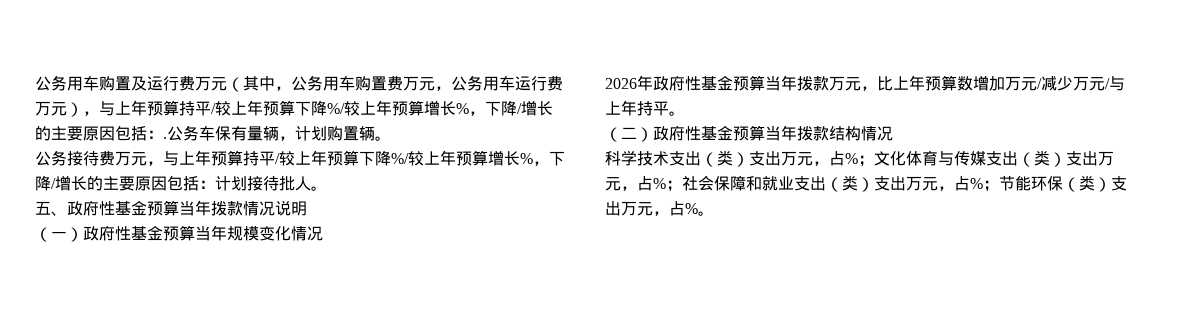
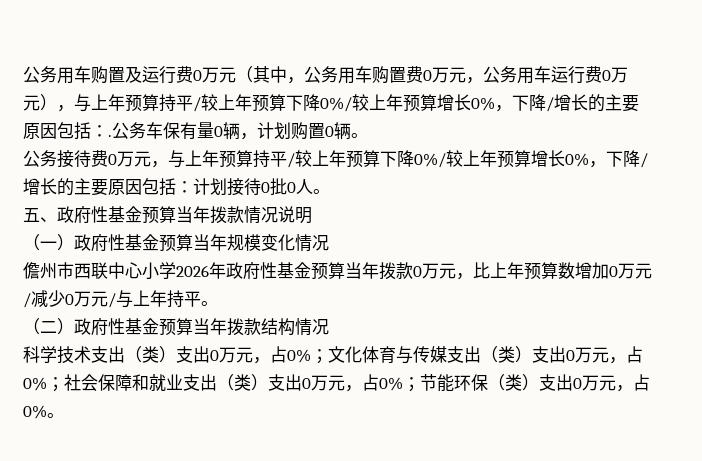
- 公务用车购置及运行费万元（其中，公务用车购置费万元，公务用车运行费万元），与上年预算持平/较上年预算下降%/较上年预算增长%，下降/增长的主要原因包括：.
+ 公务用车购置及运行费0万元（其中，公务用车购置费0万元，公务用车运行费0万元），与上年预算持平/较上年预算下降0%/较上年预算增长0%，下降/增长的主要原因包括：.
- 公务车保有量辆，计划购置辆。
+ 公务车保有量0辆，计划购置0辆。
- 公务接待费万元，与上年预算持平/较上年预算下降%/较上年预算增长%，下降/增长的主要原因包括：计划接待批人。
+ 公务接待费0万元，与上年预算持平/较上年预算下降0%/较上年预算增长0%，下降/增长的主要原因包括：计划接待0批0人。
- 2026年政府性基金预算当年拨款万元，比上年预算数增加万元/减少万元/与上年持平。
+ 儋州市西联中心小学2026年政府性基金预算当年拨款0万元，比上年预算数增加0万元/减少0万元/与上年持平。
- 科学技术支出（类）支出万元，占%；文化体育与传媒支出（类）支出万元，占%；社会保障和就业支出（类）支出万元，占%；节能环保（类）支出万元，占%。
+ 科学技术支出（类）支出0万元，占0%；文化体育与传媒支出（类）支出0万元，占0%；社会保障和就业支出（类）支出0万元，占0%；节能环保（类）支出0万元，占0%。

